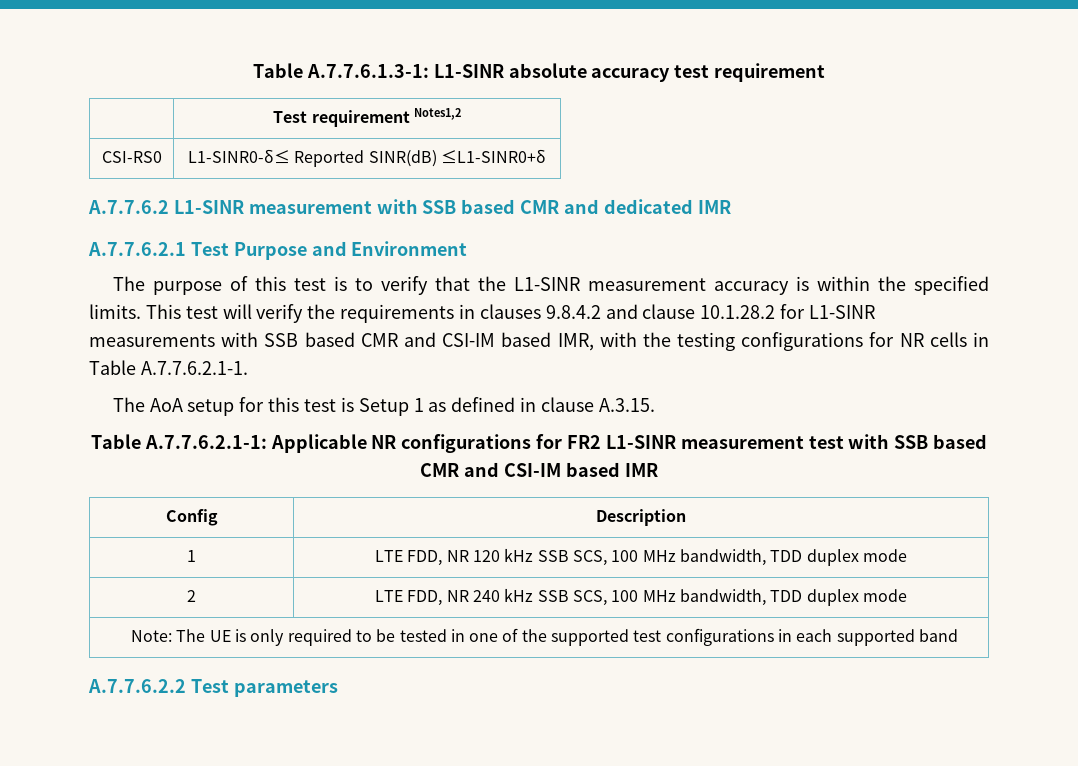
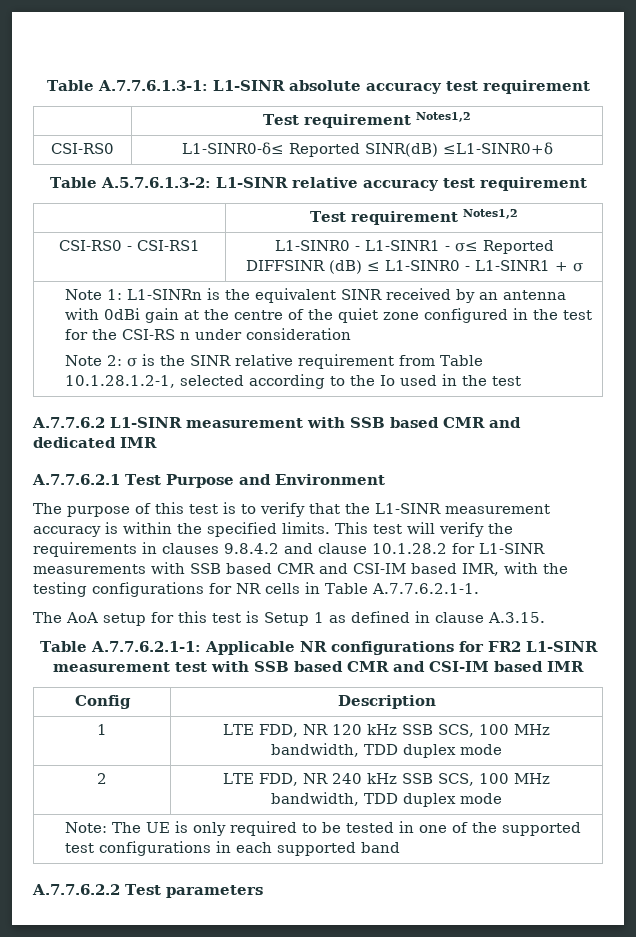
+ Table A.5.7.6.1.3-2: L1-SINR relative accuracy test requirement
+ | Test requirement Notes1,2
+ CSI-RS0 - CSI-RS1 | L1-SINR0 - L1-SINR1 - σ≤ Reported DIFFSINR (dB) ≤ L1-SINR0 - L1-SINR1 + σ
+ Note 1: L1-SINRn is the equivalent SINR received by an antenna with 0dBi gain at the centre of the quiet zone configured in the test for the CSI-RS n under consideration
+ Note 2: σ is the SINR relative requirement from Table 10.1.28.1.2-1, selected according to the Io used in the test

